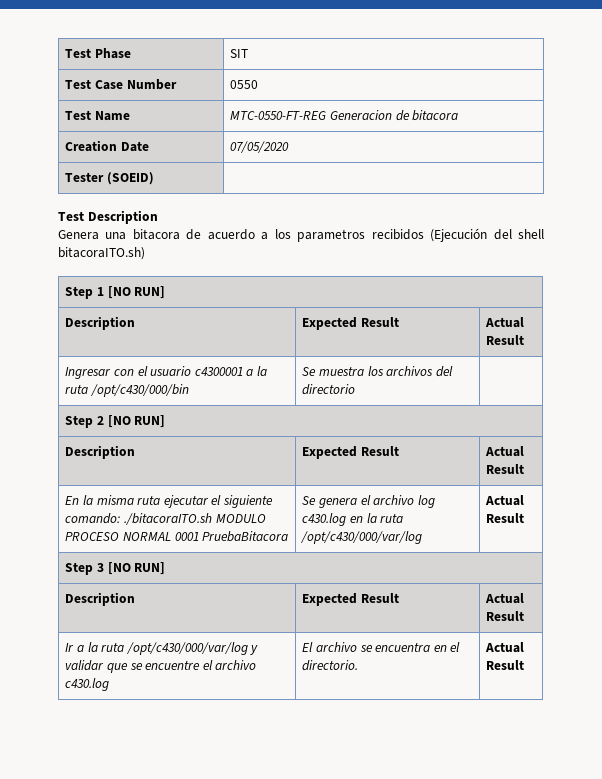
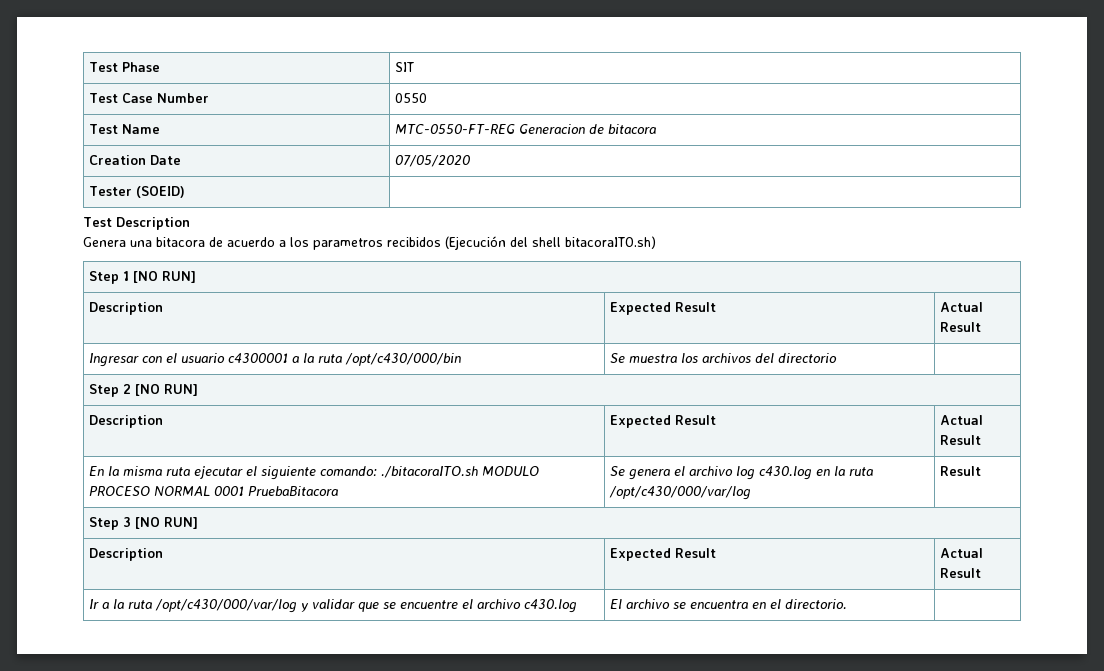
- En la misma ruta ejecutar el siguiente comando: ./bitacoraITO.sh MODULO PROCESO NORMAL 0001 PruebaBitacora | Se genera el archivo log c430.log en la ruta /opt/c430/000/var/log | Actual Result
+ En la misma ruta ejecutar el siguiente comando: ./bitacoraITO.sh MODULO PROCESO NORMAL 0001 PruebaBitacora | Se genera el archivo log c430.log en la ruta /opt/c430/000/var/log | Result
- Ir a la ruta /opt/c430/000/var/log y validar que se encuentre el archivo c430.log | El archivo se encuentra en el directorio. | Actual Result
+ Ir a la ruta /opt/c430/000/var/log y validar que se encuentre el archivo c430.log | El archivo se encuentra en el directorio. |

